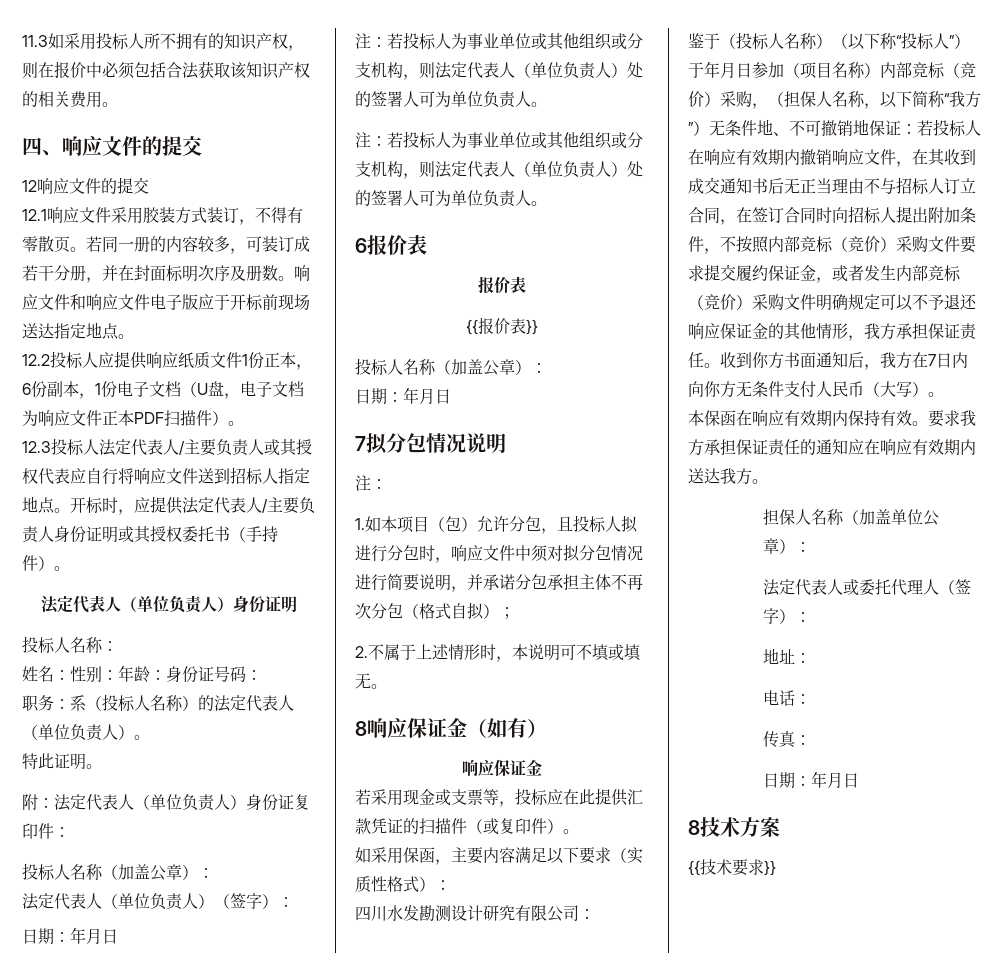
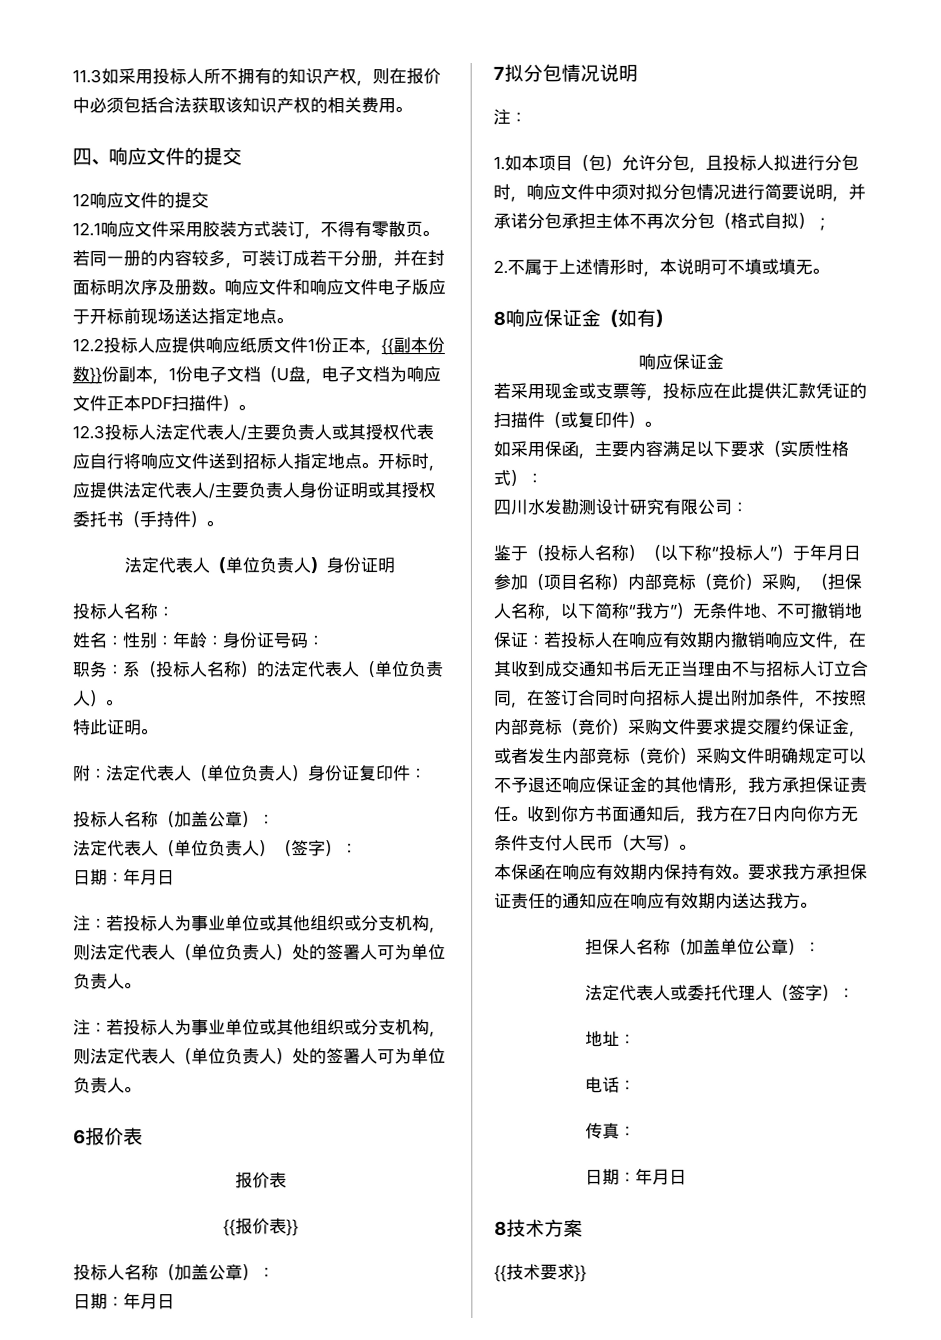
- 12.2投标人应提供响应纸质文件1份正本，6份副本，1份电子文档（U盘，电子文档为响应文件正本PDF扫描件）。
+ 12.2投标人应提供响应纸质文件1份正本，{{副本份数}}份副本，1份电子文档（U盘，电子文档为响应文件正本PDF扫描件）。

